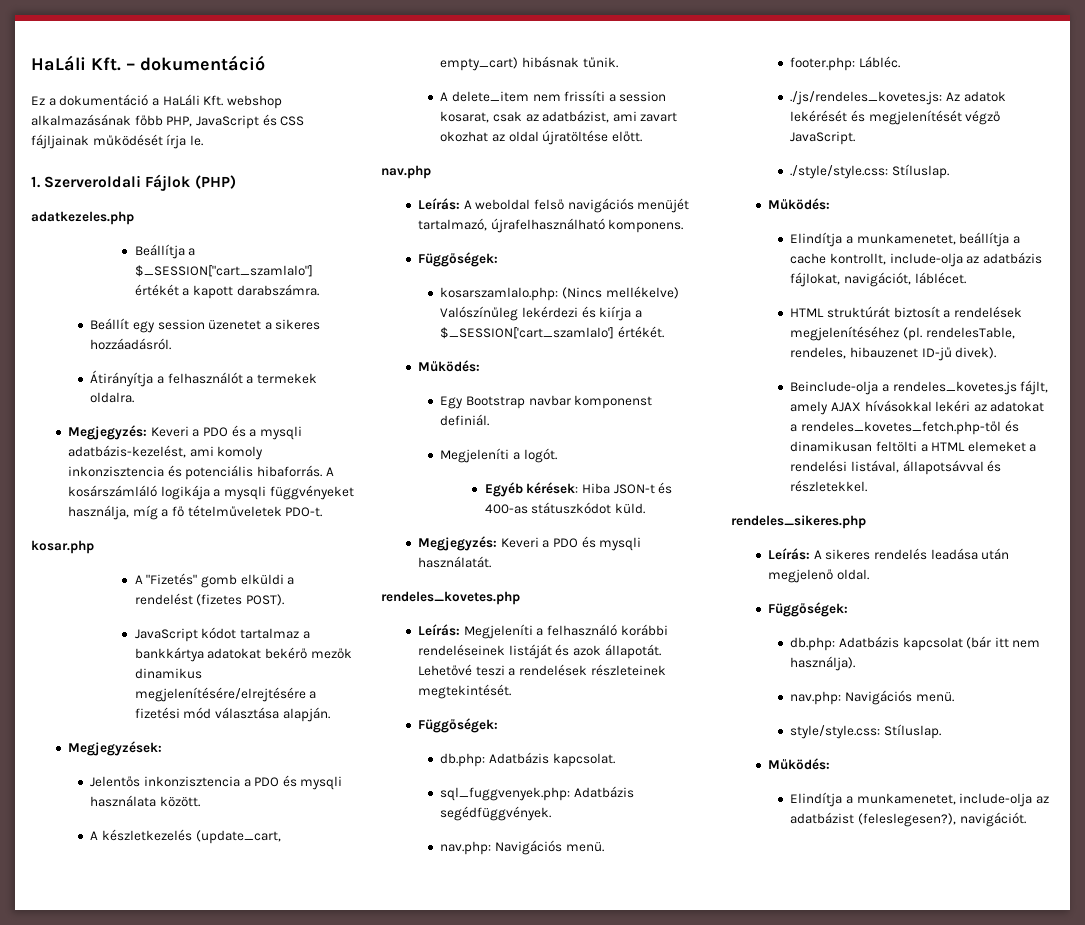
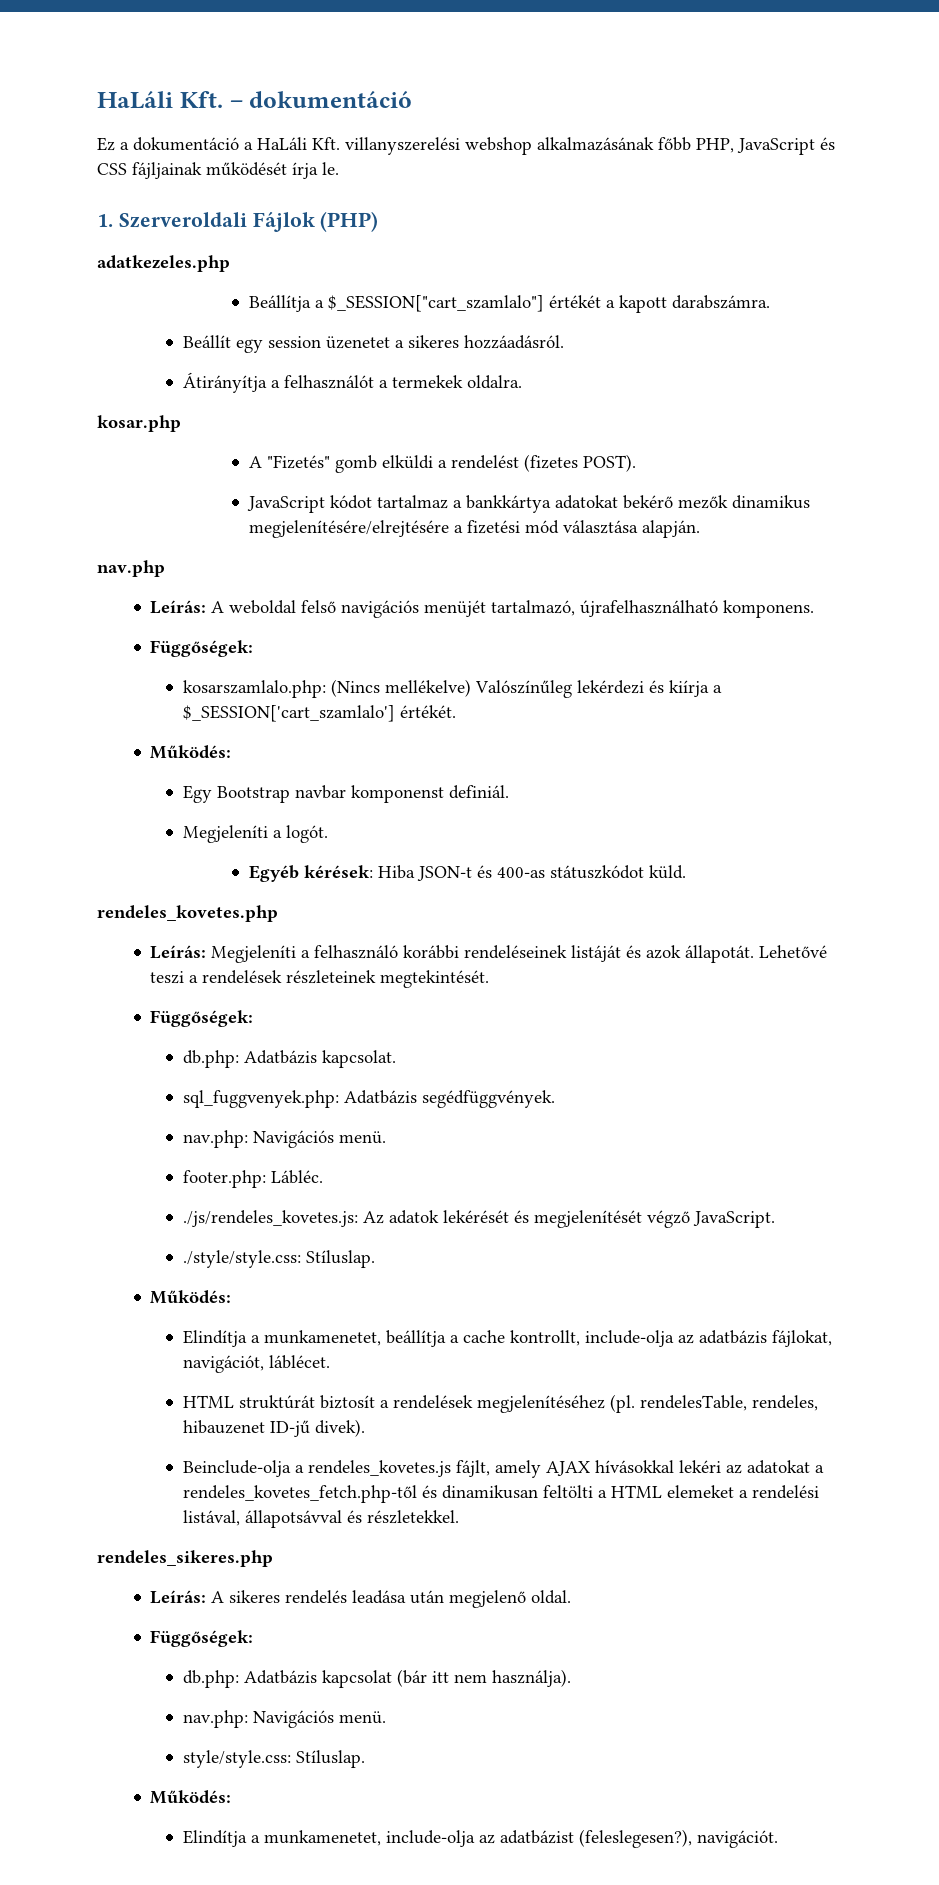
- Ez a dokumentáció a HaLáli Kft. webshop alkalmazásának főbb PHP, JavaScript és CSS fájljainak működését írja le.
+ Ez a dokumentáció a HaLáli Kft. villanyszerelési webshop alkalmazásának főbb PHP, JavaScript és CSS fájljainak működését írja le.
- Megjegyzés: Keveri a PDO és a mysqli adatbázis-kezelést, ami komoly inkonzisztencia és potenciális hibaforrás. A kosárszámláló logikája a mysqli függvényeket használja, míg a fő tételműveletek PDO-t.
- Megjegyzések:
- Jelentős inkonzisztencia a PDO és mysqli használata között.
- A készletkezelés (update_cart, empty_cart) hibásnak tűnik.
- A delete_item nem frissíti a session kosarat, csak az adatbázist, ami zavart okozhat az oldal újratöltése előtt.
- Megjegyzés: Keveri a PDO és mysqli használatát.

